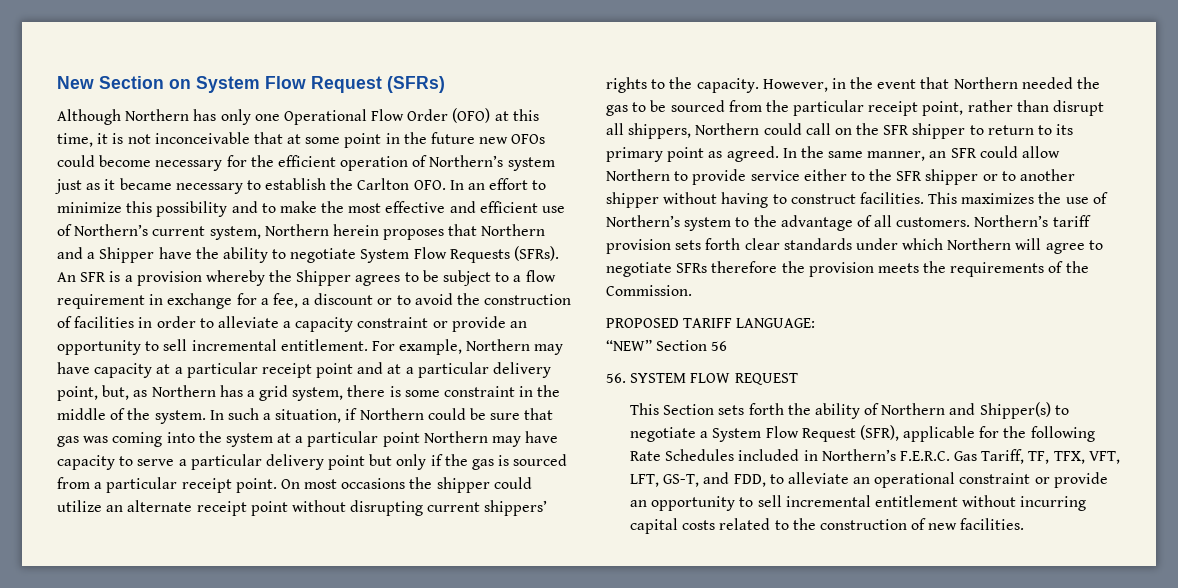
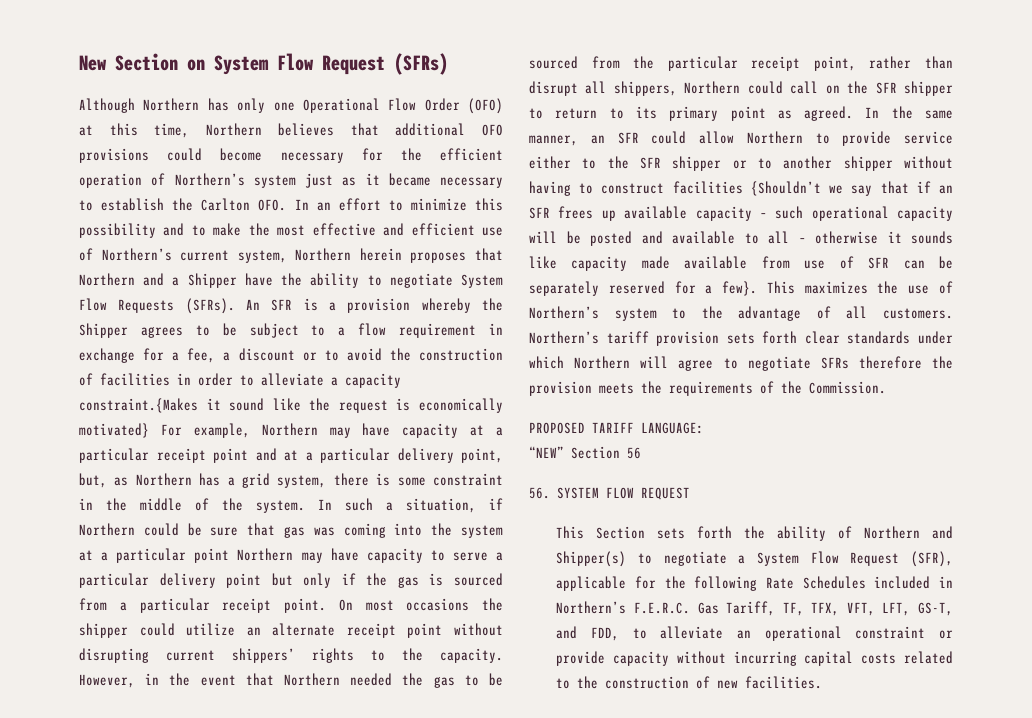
- Although Northern has only one Operational Flow Order (OFO) at this time, it is not inconceivable that at some point in the future new OFOs could become necessary for the efficient operation of Northern’s system just as it became necessary to establish the Carlton OFO. In an effort to minimize this possibility and to make the most effective and efficient use of Northern’s current system, Northern herein proposes that Northern and a Shipper have the ability to negotiate System Flow Requests (SFRs).
+ Although Northern has only one Operational Flow Order (OFO) at this time, Northern believes that additional OFO provisions could become necessary for the efficient operation of Northern’s system just as it became necessary to establish the Carlton OFO. In an effort to minimize this possibility and to make the most effective and efficient use of Northern’s current system, Northern herein proposes that Northern and a Shipper have the ability to negotiate System Flow Requests (SFRs).
- An SFR is a provision whereby the Shipper agrees to be subject to a flow requirement in exchange for a fee, a discount or to avoid the construction of facilities in order to alleviate a capacity constraint or provide an opportunity to sell incremental entitlement. For example, Northern may have capacity at a particular receipt point and at a particular delivery point, but, as Northern has a grid system, there is some constraint in the middle of the system.
+ An SFR is a provision whereby the Shipper agrees to be subject to a flow requirement in exchange for a fee, a discount or to avoid the construction of facilities in order to alleviate a capacity constraint.{Makes it sound like the request is economically motivated} For example, Northern may have capacity at a particular receipt point and at a particular delivery point, but, as Northern has a grid system, there is some constraint in the middle of the system.
- In the same manner, an SFR could allow Northern to provide service either to the SFR shipper or to another shipper without having to construct facilities.
+ In the same manner, an SFR could allow Northern to provide service either to the SFR shipper or to another shipper without having to construct facilities {Shouldn’t we say that if an SFR frees up available capacity – such operational capacity will be posted and available to all – otherwise it sounds like capacity made available from use of SFR can be separately reserved for a few}.
- This Section sets forth the ability of Northern and Shipper(s) to negotiate a System Flow Request (SFR), applicable for the following Rate Schedules included in Northern’s F.E.R.C. Gas Tariff, TF, TFX, VFT, LFT, GS-T, and FDD, to alleviate an operational constraint or provide an opportunity to sell incremental entitlement without incurring capital costs related to the construction of new facilities.
+ This Section sets forth the ability of Northern and Shipper(s) to negotiate a System Flow Request (SFR), applicable for the following Rate Schedules included in Northern’s F.E.R.C. Gas Tariff, TF, TFX, VFT, LFT, GS-T, and FDD, to alleviate an operational constraint or provide capacity without incurring capital costs related to the construction of new facilities.

